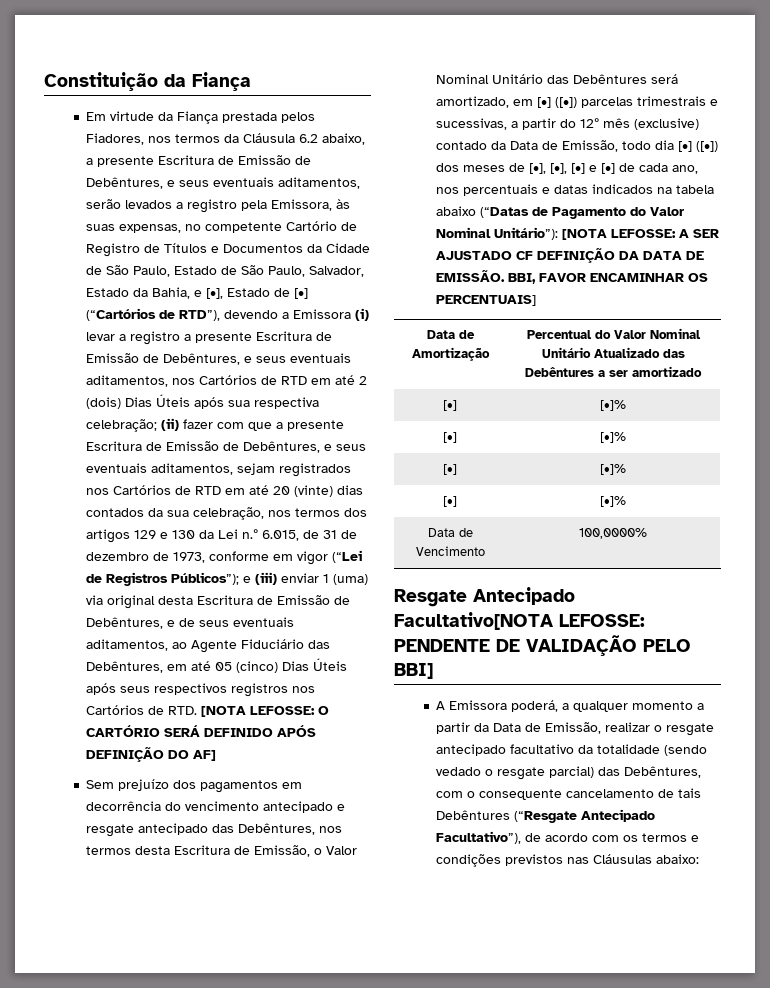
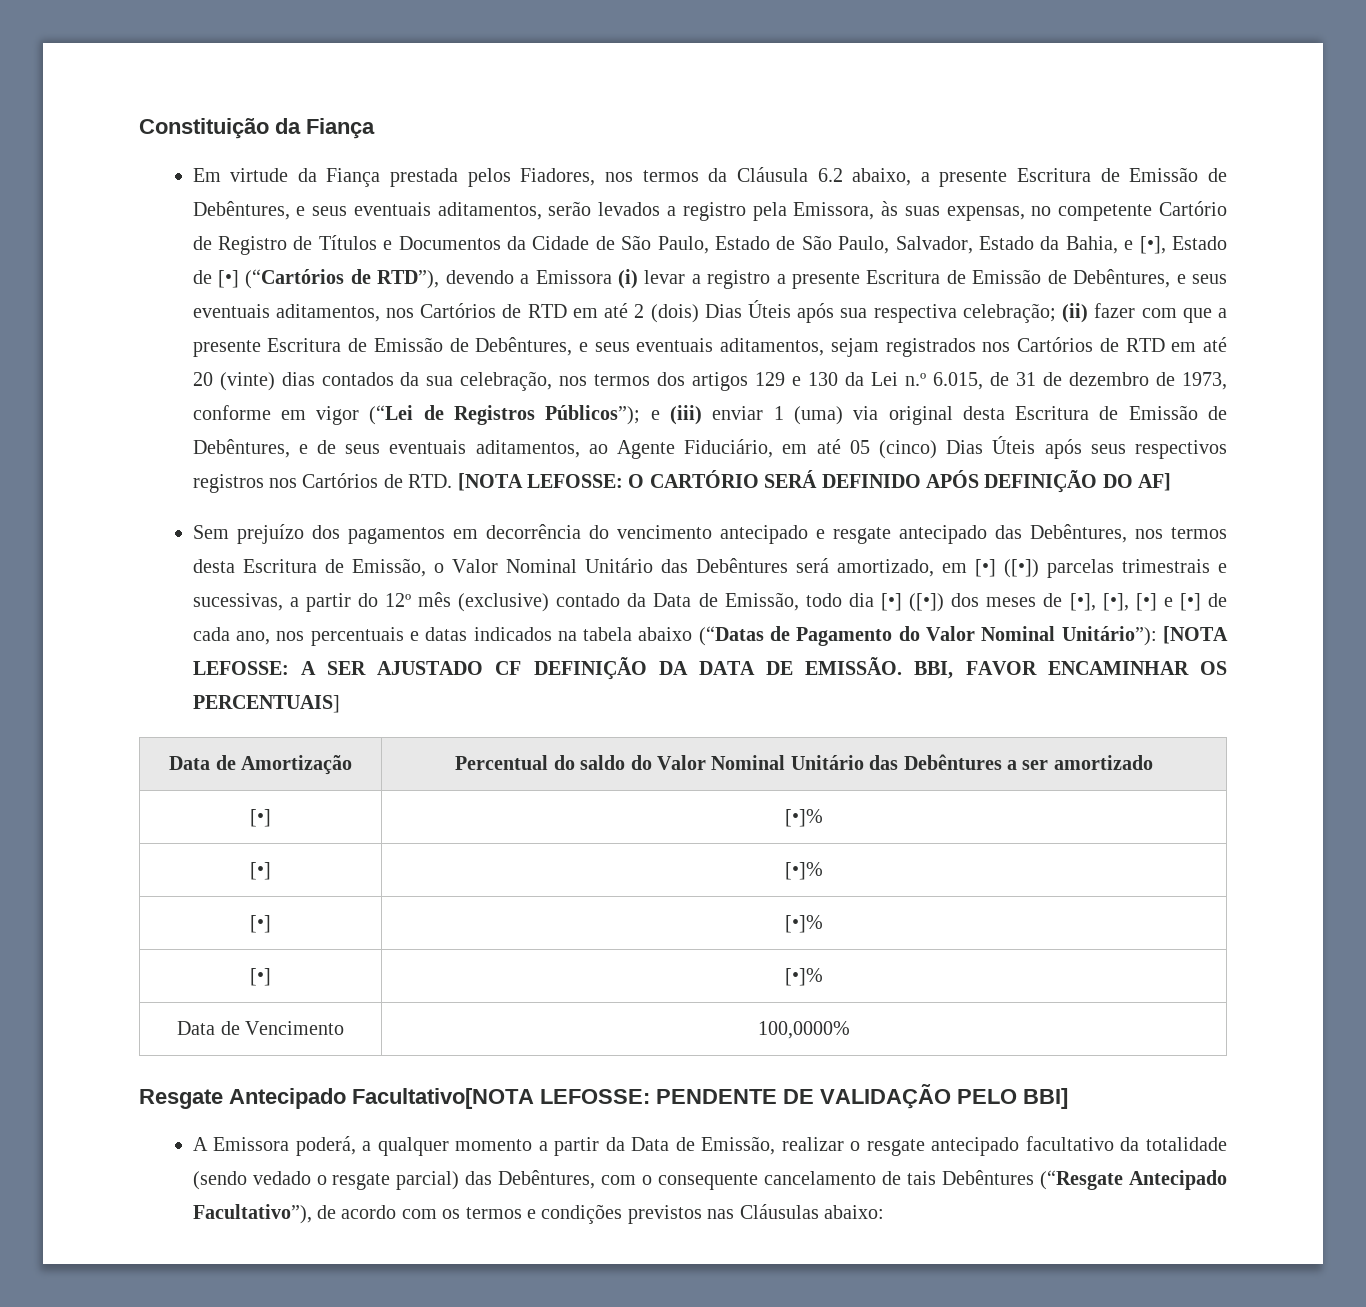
- e (iii) enviar 1 (uma) via original desta Escritura de Emissão de Debêntures, e de seus eventuais aditamentos, ao Agente Fiduciário das Debêntures, em até 05 (cinco) Dias Úteis após seus respectivos registros nos Cartórios de RTD. [NOTA LEFOSSE:
+ e (iii) enviar 1 (uma) via original desta Escritura de Emissão de Debêntures, e de seus eventuais aditamentos, ao Agente Fiduciário, em até 05 (cinco) Dias Úteis após seus respectivos registros nos Cartórios de RTD. [NOTA LEFOSSE:
- Data de Amortização | Percentual do Valor Nominal Unitário Atualizado das Debêntures a ser amortizado
+ Data de Amortização | Percentual do saldo do Valor Nominal Unitário das Debêntures a ser amortizado

